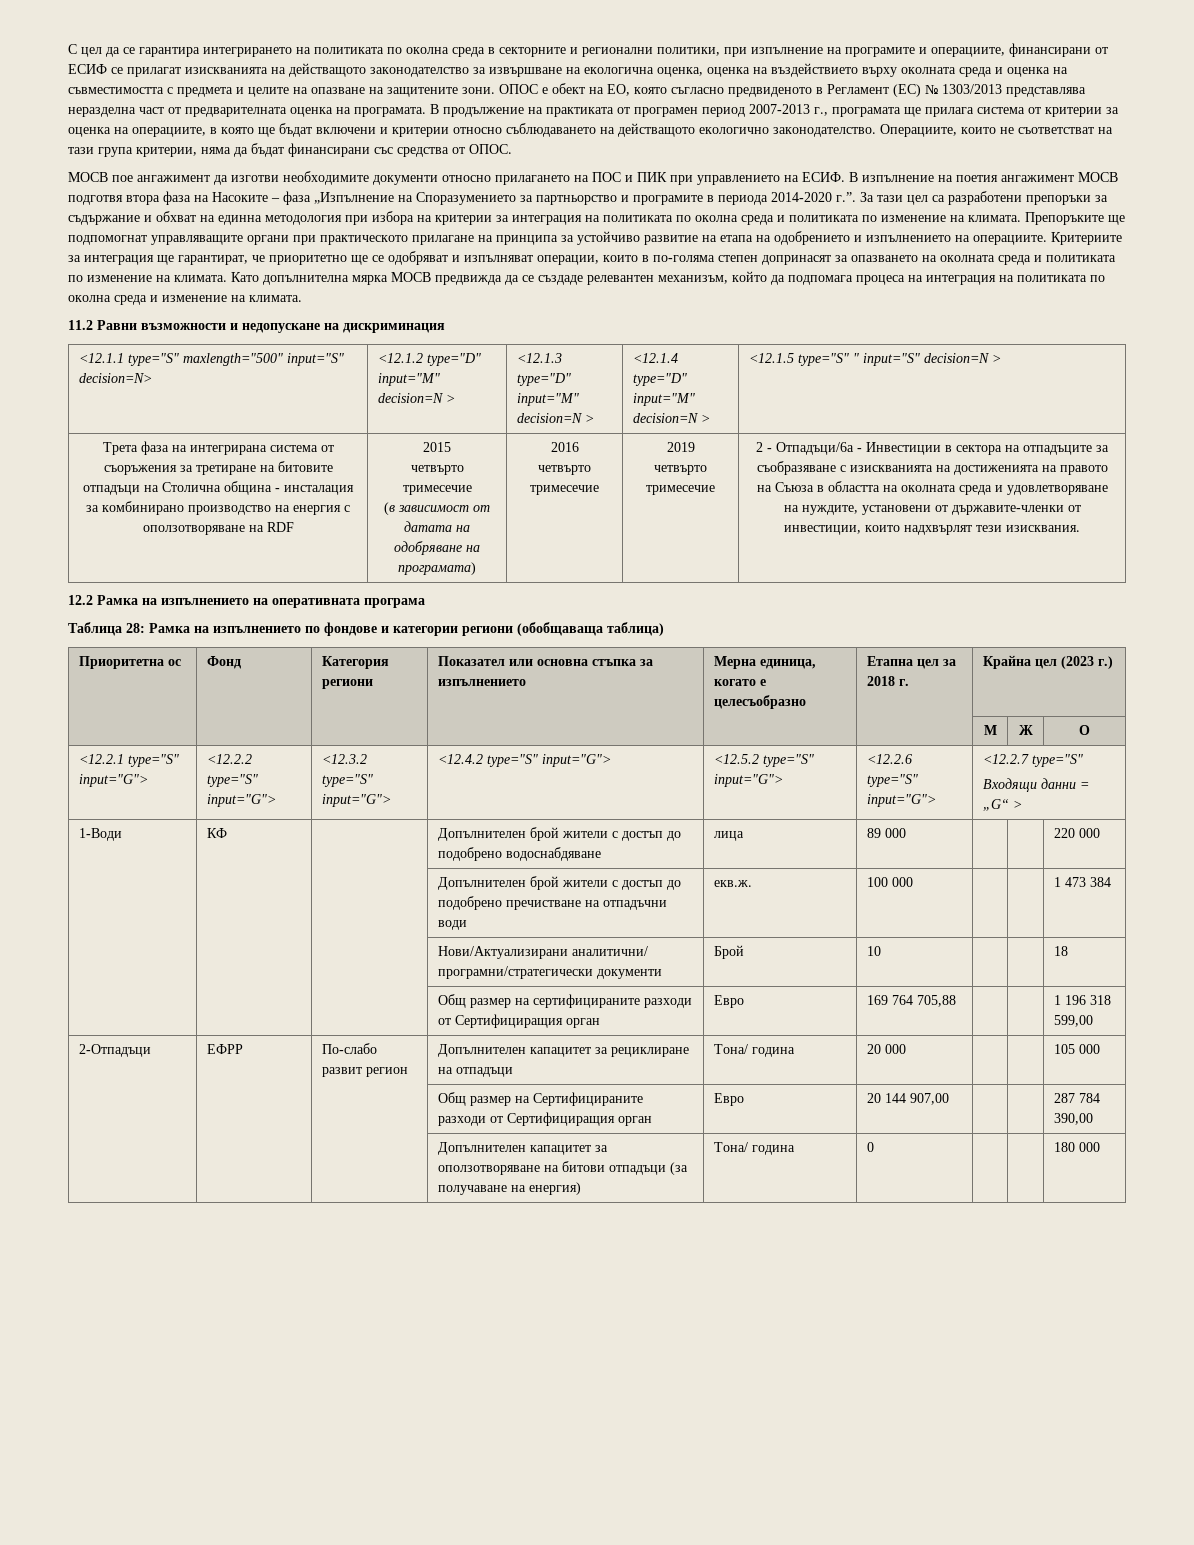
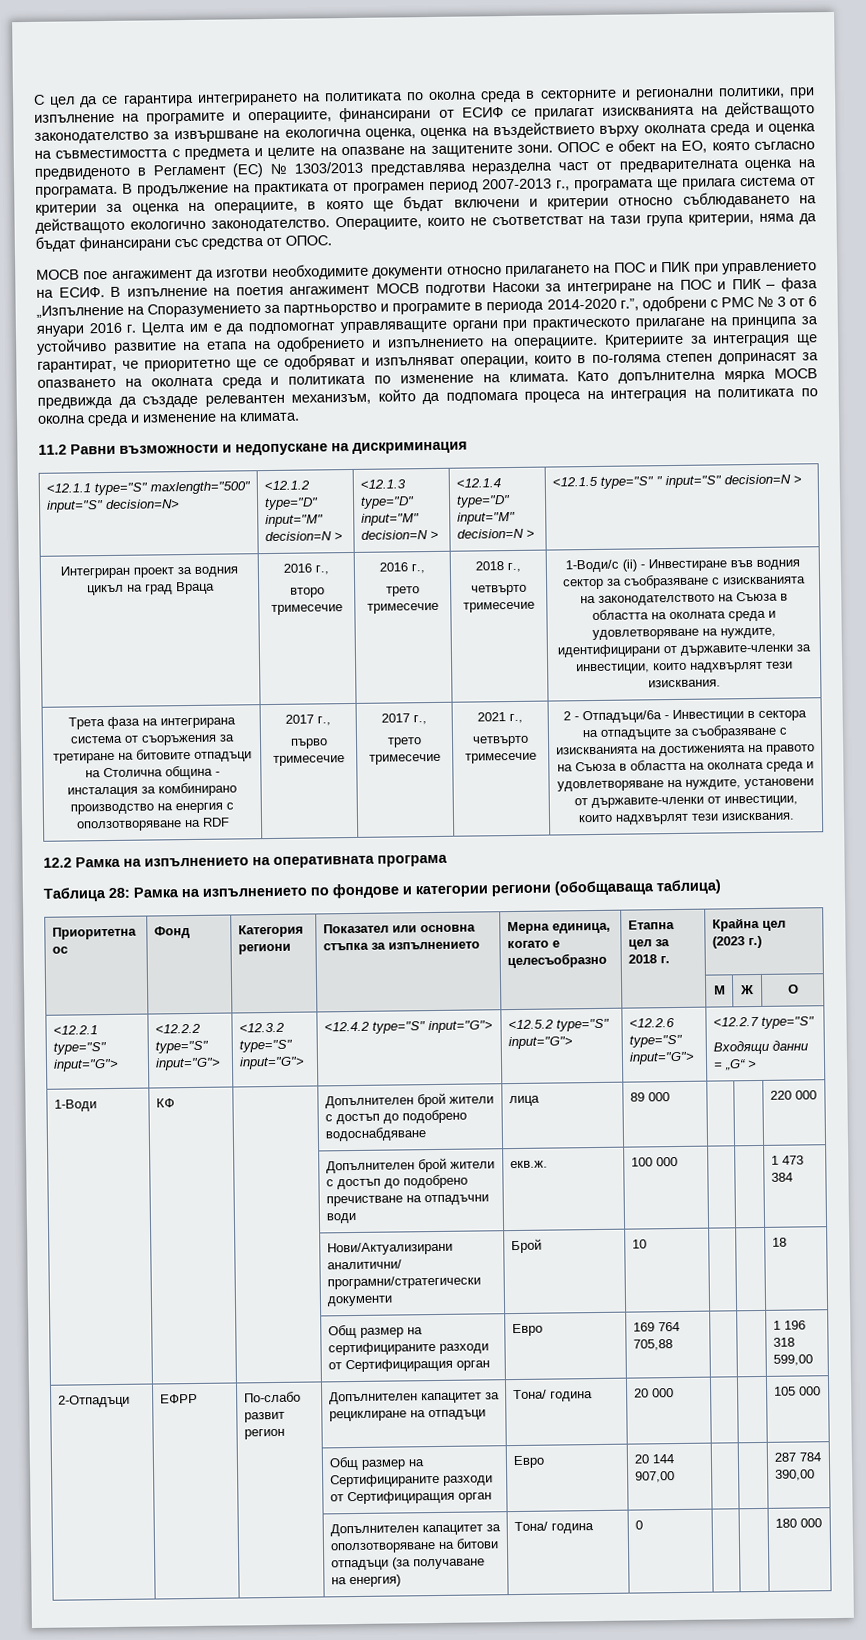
- В изпълнение на поетия ангажимент МОСВ подготвя втора фаза на Насоките – фаза „Изпълнение на Споразумението за партньорство и програмите в периода 2014-2020 г.”. За тази цел са разработени препоръки за съдържание и обхват на единна методология при избора на критерии за интеграция на политиката по околна среда и политиката по изменение на климата. Препоръките ще подпомогнат управляващите органи при практическото прилагане на принципа за устойчиво развитие на етапа на одобрението и изпълнението на операциите.
+ В изпълнение на поетия ангажимент МОСВ подготви Насоки за интегриране на ПОС и ПИК – фаза „Изпълнение на Споразумението за партньорство и програмите в периода 2014-2020 г.”, одобрени с РМС № 3 от 6 януари 2016 г. Целта им е да подпомогнат управляващите органи при практическото прилагане на принципа за устойчиво развитие на етапа на одобрението и изпълнението на операциите.
- Като допълнителна мярка МОСВ предвижда да се създаде релевантен механизъм, който да подпомага процеса на интеграция на политиката по околна среда и изменение на климата.
+ Като допълнителна мярка МОСВ предвижда да създаде релевантен механизъм, който да подпомага процеса на интеграция на политиката по околна среда и изменение на климата.
+ Интегриран проект за водния цикъл на град Враца | 2016 г.,
+ второ тримесечие | 2016 г.,
+ трето тримесечие | 2018 г.,
+ четвърто тримесечие | 1-Води/c (ii) - Инвестиране във водния сектор за съобразяване с изискванията на законодателството на Съюза в областта на околната среда и удовлетворяване на нуждите, идентифицирани от държавите-членки за инвестиции, които надхвърлят тези изисквания.
- Трета фаза на интегрирана система от съоръжения за третиране на битовите отпадъци на Столична община - инсталация за комбинирано производство на енергия с оползотворяване на RDF | 2015
- четвърто тримесечие
- (в зависимост от датата на одобряване на програмата) | 2016
- четвърто тримесечие | 2019
+ Трета фаза на интегрирана система от съоръжения за третиране на битовите отпадъци на Столична община - инсталация за комбинирано производство на енергия с оползотворяване на RDF | 2017 г.,
+ първо тримесечие | 2017 г.,
+ трето тримесечие | 2021 г.,

